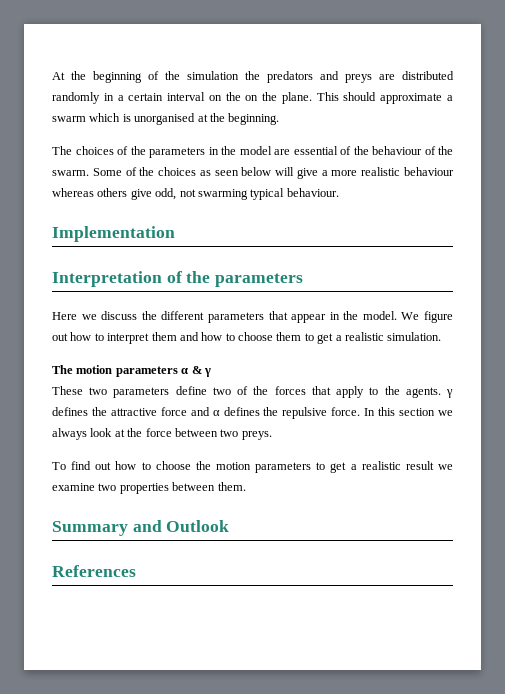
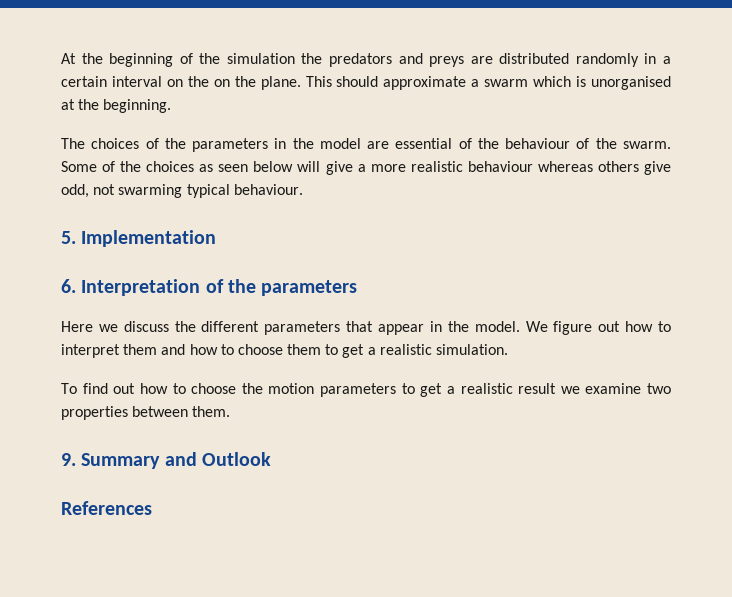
- Implementation
+ 5. Implementation
- Interpretation of the parameters
+ 6. Interpretation of the parameters
- The motion parameters α & γ
- These two parameters define two of the forces that apply to the agents. γ defines the attractive force and α defines the repulsive force. In this section we always look at the force between two preys.
- Summary and Outlook
+ 9. Summary and Outlook

